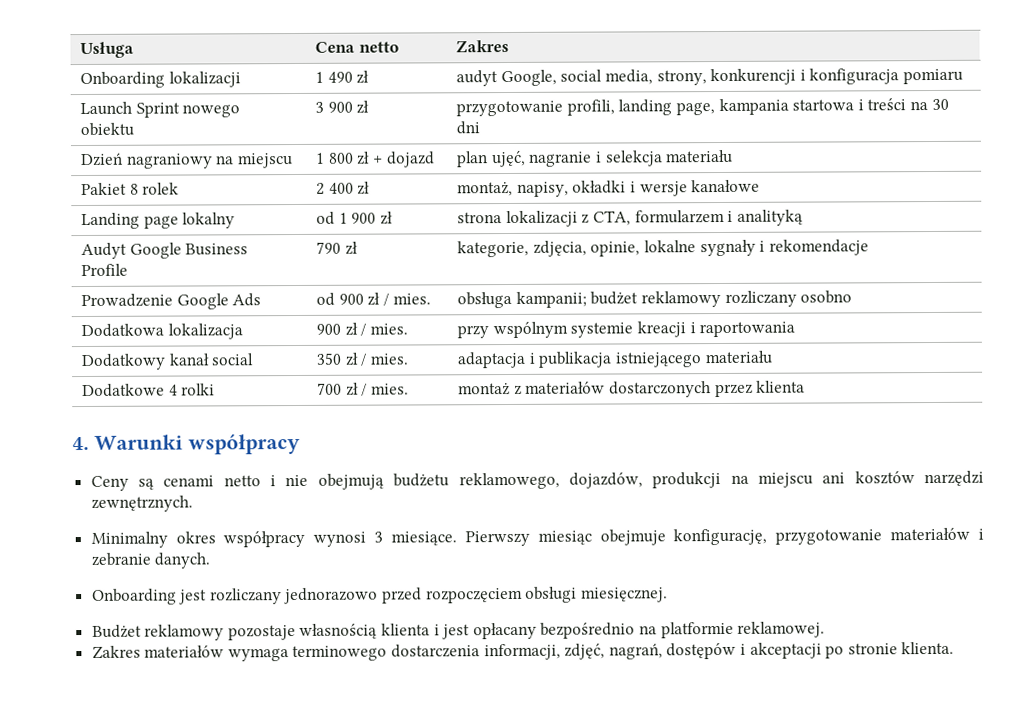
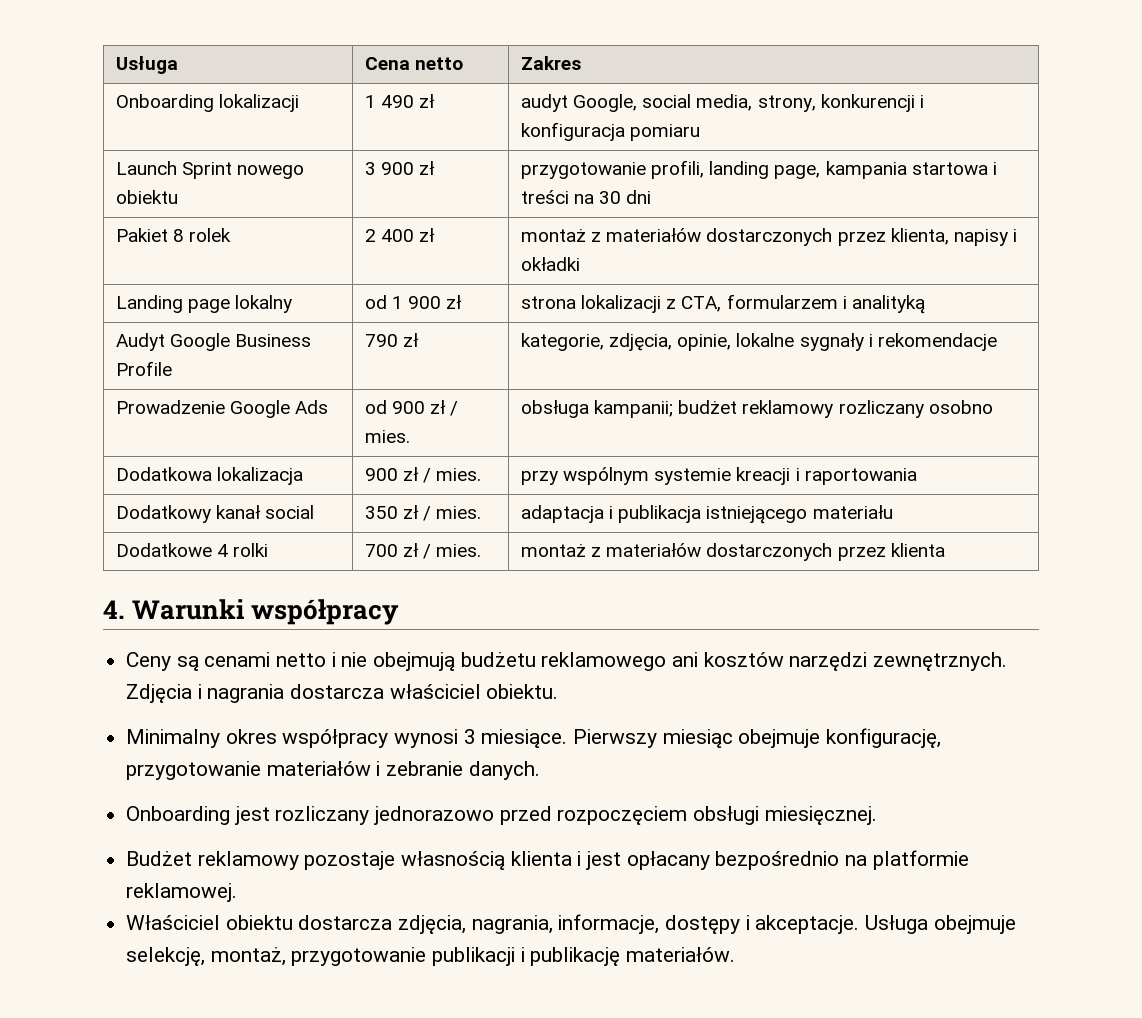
- Dzień nagraniowy na miejscu | 1 800 zł + dojazd | plan ujęć, nagranie i selekcja materiału
- Pakiet 8 rolek | 2 400 zł | montaż, napisy, okładki i wersje kanałowe
+ Pakiet 8 rolek | 2 400 zł | montaż z materiałów dostarczonych przez klienta, napisy i okładki
- Ceny są cenami netto i nie obejmują budżetu reklamowego, dojazdów, produkcji na miejscu ani kosztów narzędzi zewnętrznych.
+ Ceny są cenami netto i nie obejmują budżetu reklamowego ani kosztów narzędzi zewnętrznych. Zdjęcia i nagrania dostarcza właściciel obiektu.
- Zakres materiałów wymaga terminowego dostarczenia informacji, zdjęć, nagrań, dostępów i akceptacji po stronie klienta.
+ Właściciel obiektu dostarcza zdjęcia, nagrania, informacje, dostępy i akceptacje. Usługa obejmuje selekcję, montaż, przygotowanie publikacji i publikację materiałów.

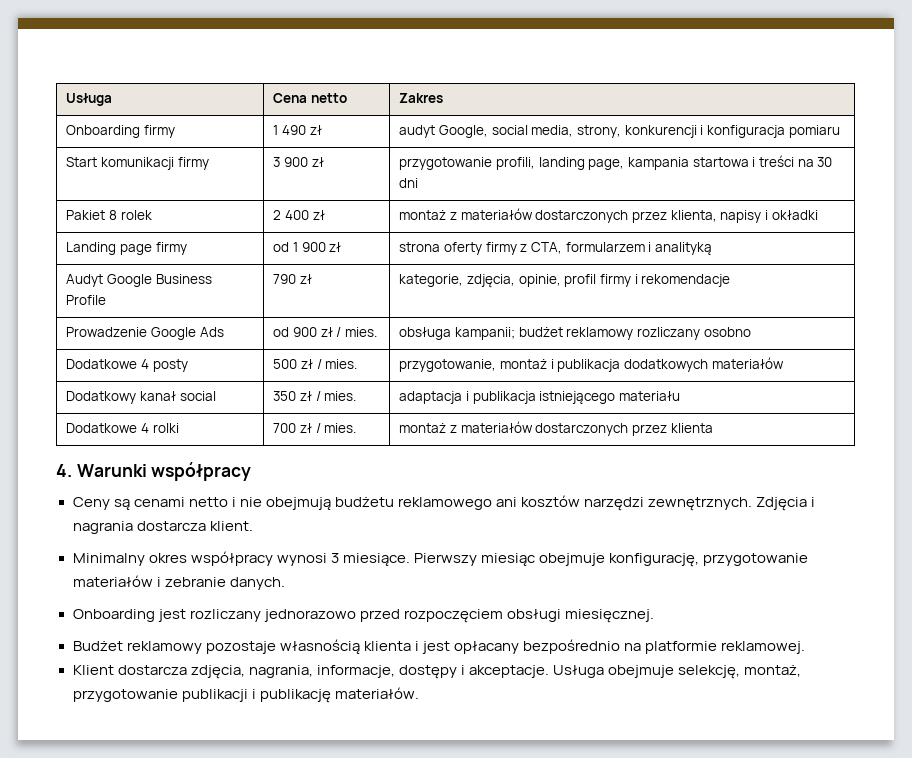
- Onboarding lokalizacji | 1 490 zł | audyt Google, social media, strony, konkurencji i konfiguracja pomiaru
+ Onboarding firmy | 1 490 zł | audyt Google, social media, strony, konkurencji i konfiguracja pomiaru
- Launch Sprint nowego obiektu | 3 900 zł | przygotowanie profili, landing page, kampania startowa i treści na 30 dni
+ Start komunikacji firmy | 3 900 zł | przygotowanie profili, landing page, kampania startowa i treści na 30 dni
- Landing page lokalny | od 1 900 zł | strona lokalizacji z CTA, formularzem i analityką
+ Landing page firmy | od 1 900 zł | strona oferty firmy z CTA, formularzem i analityką
- Audyt Google Business Profile | 790 zł | kategorie, zdjęcia, opinie, lokalne sygnały i rekomendacje
+ Audyt Google Business Profile | 790 zł | kategorie, zdjęcia, opinie, profil firmy i rekomendacje
- Dodatkowa lokalizacja | 900 zł / mies. | przy wspólnym systemie kreacji i raportowania
+ Dodatkowe 4 posty | 500 zł / mies. | przygotowanie, montaż i publikacja dodatkowych materiałów
- Zdjęcia i nagrania dostarcza właściciel obiektu.
+ Zdjęcia i nagrania dostarcza klient.
- Właściciel obiektu dostarcza zdjęcia, nagrania, informacje, dostępy i akceptacje.
+ Klient dostarcza zdjęcia, nagrania, informacje, dostępy i akceptacje.

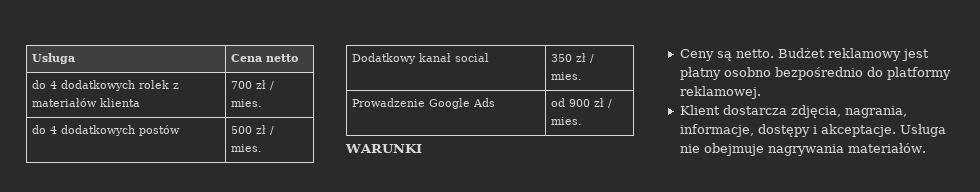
- Usługa | Cena netto | Zakres
- Onboarding firmy | 1 490 zł | audyt Google, social media, strony, konkurencji i konfiguracja pomiaru
- Start komunikacji firmy | 3 900 zł | przygotowanie profili, landing page, kampania startowa i treści na 30 dni
- Pakiet 8 rolek | 2 400 zł | montaż z materiałów dostarczonych przez klienta, napisy i okładki
- Landing page firmy | od 1 900 zł | strona oferty firmy z CTA, formularzem i analityką
- Audyt Google Business Profile | 790 zł | kategorie, zdjęcia, opinie, profil firmy i rekomendacje
+ Usługa | Cena netto
+ do 4 dodatkowych rolek z materiałów klienta | 700 zł / mies.
+ do 4 dodatkowych postów | 500 zł / mies.
+ Dodatkowy kanał social | 350 zł / mies.
- Prowadzenie Google Ads | od 900 zł / mies. | obsługa kampanii; budżet reklamowy rozliczany osobno
- Dodatkowe 4 posty | 500 zł / mies. | przygotowanie, montaż i publikacja dodatkowych materiałów
- Dodatkowy kanał social | 350 zł / mies. | adaptacja i publikacja istniejącego materiału
- Dodatkowe 4 rolki | 700 zł / mies. | montaż z materiałów dostarczonych przez klienta
- 4. Warunki współpracy
- Ceny są cenami netto i nie obejmują budżetu reklamowego ani kosztów narzędzi zewnętrznych. Zdjęcia i nagrania dostarcza klient.
- Minimalny okres współpracy wynosi 3 miesiące. Pierwszy miesiąc obejmuje konfigurację, przygotowanie materiałów i zebranie danych.
- Onboarding jest rozliczany jednorazowo przed rozpoczęciem obsługi miesięcznej.
- Budżet reklamowy pozostaje własnością klienta i jest opłacany bezpośrednio na platformie reklamowej.
+ Prowadzenie Google Ads | od 900 zł / mies.
+ WARUNKI
+ Ceny są netto. Budżet reklamowy jest płatny osobno bezpośrednio do platformy reklamowej.
- Usługa obejmuje selekcję, montaż, przygotowanie publikacji i publikację materiałów.
+ Usługa nie obejmuje nagrywania materiałów.

